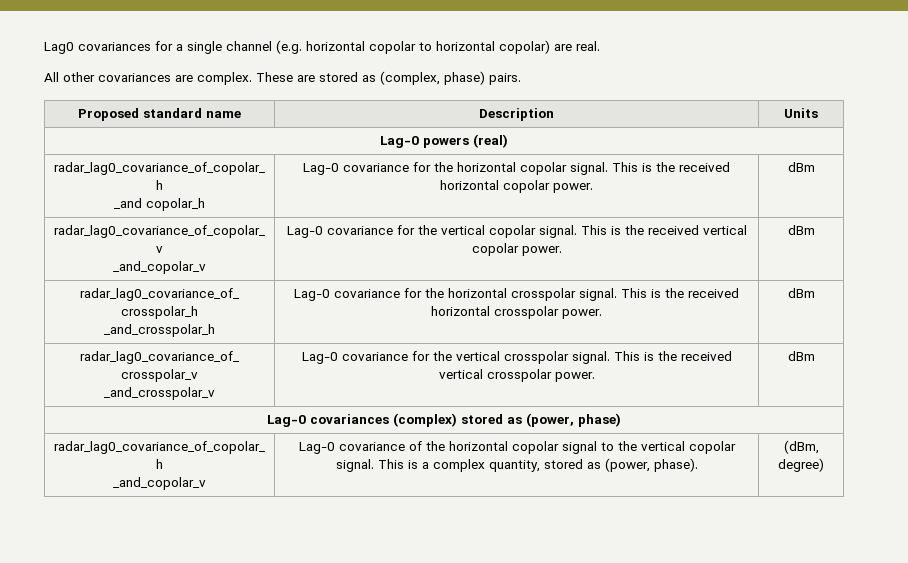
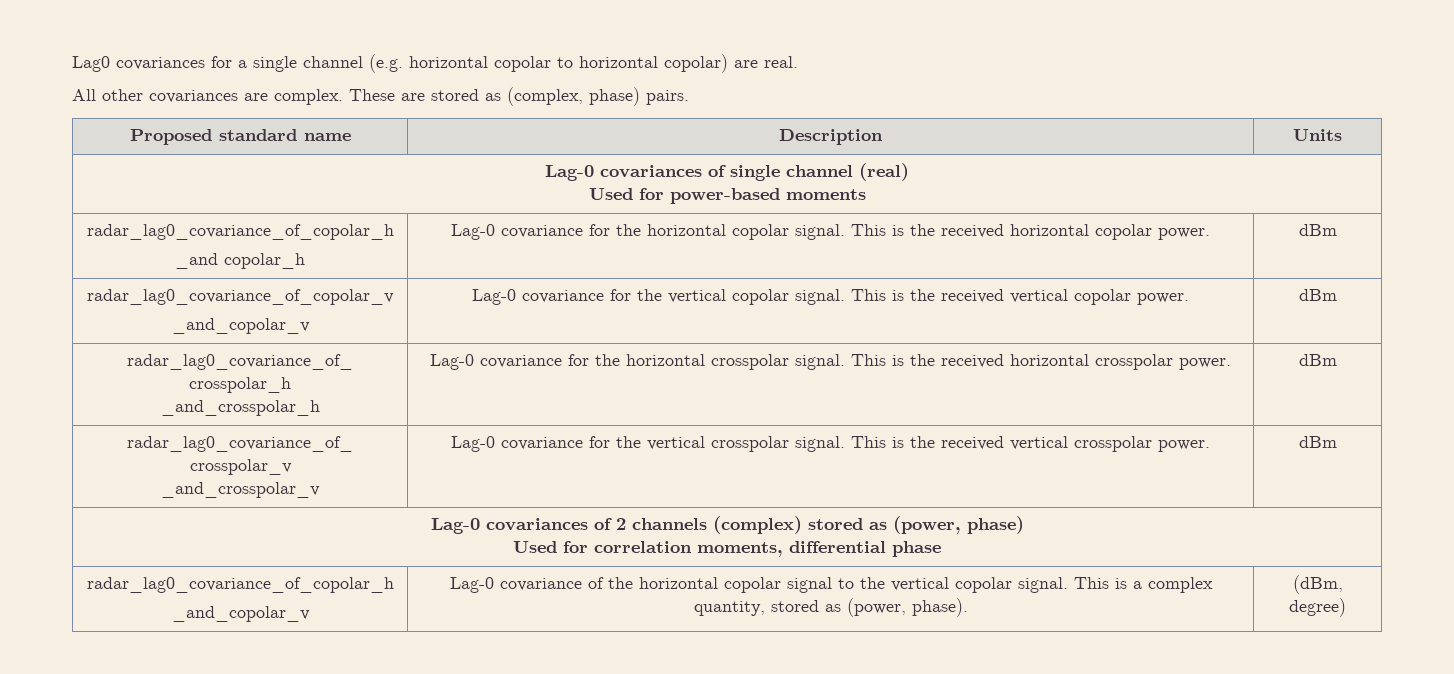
- Lag-0 powers (real)
+ Lag-0 covariances of single channel (real)
+ Used for power-based moments
- Lag-0 covariances (complex) stored as (power, phase)
+ Lag-0 covariances of 2 channels (complex) stored as (power, phase)
+ Used for correlation moments, differential phase

